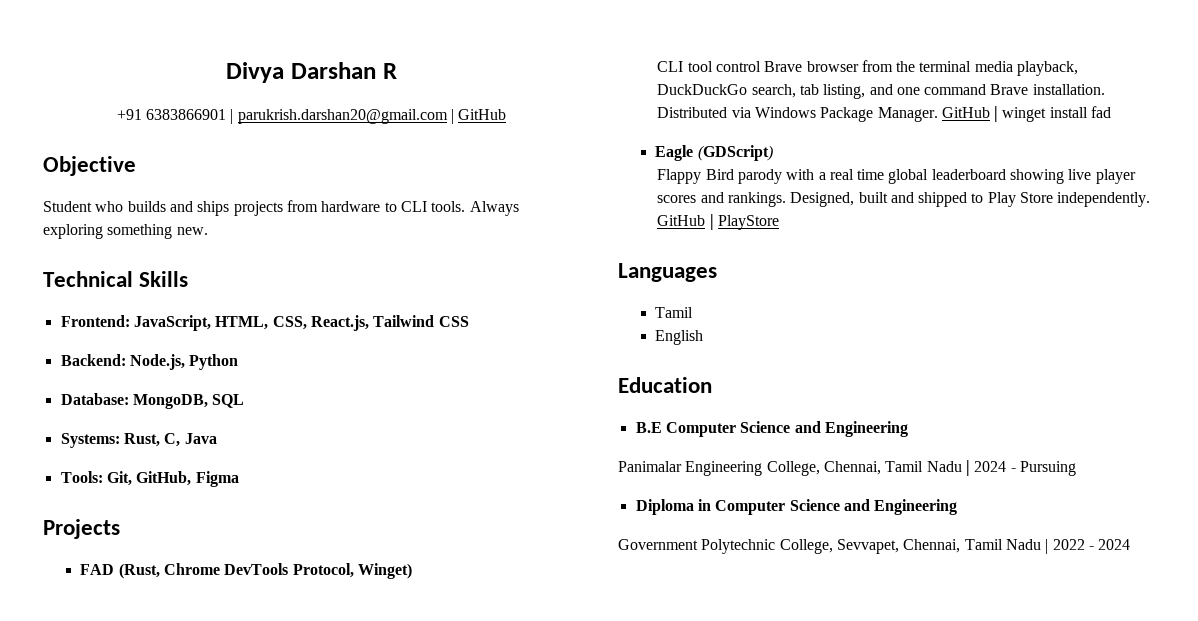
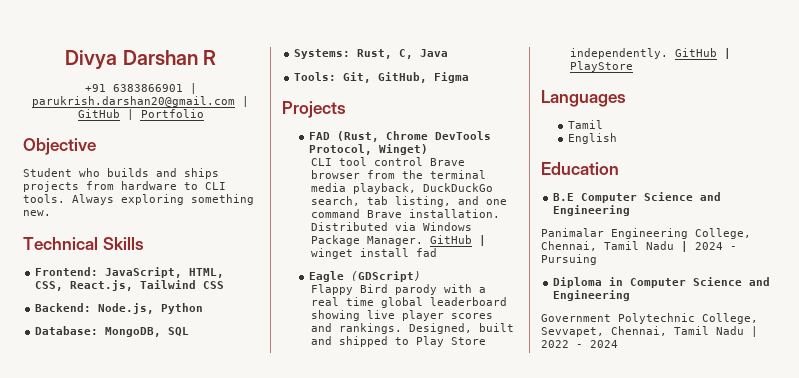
- +91 6383866901 | parukrish.darshan20@gmail.com | GitHub
+ +91 6383866901 | parukrish.darshan20@gmail.com | GitHub | Portfolio

